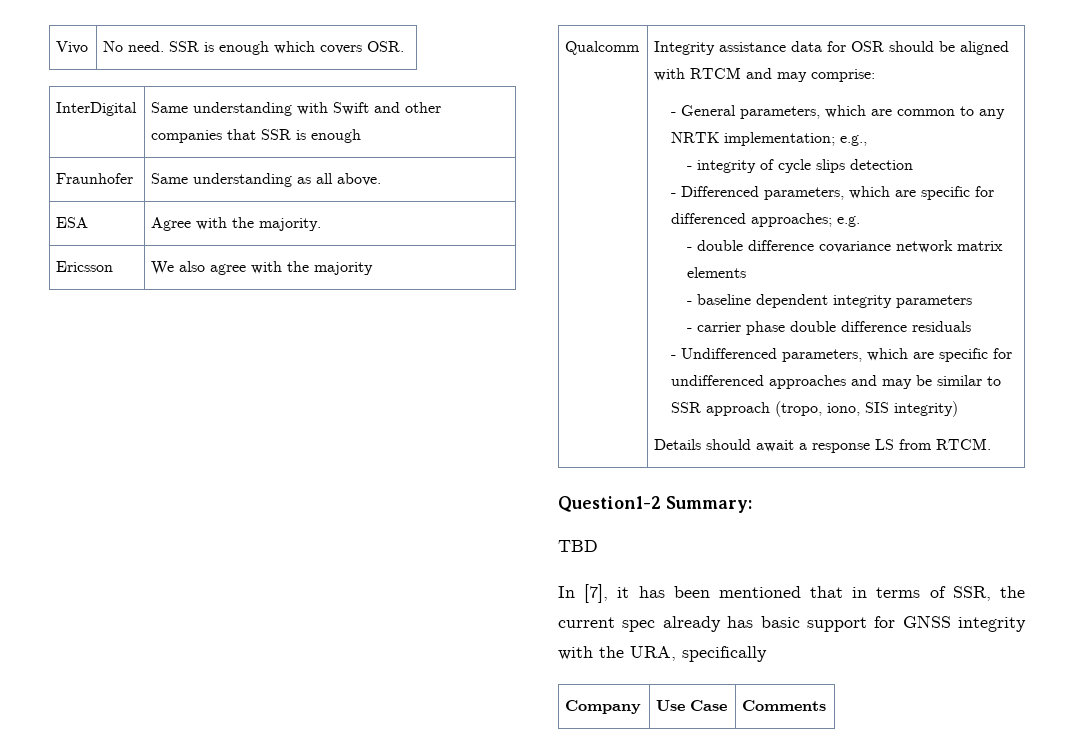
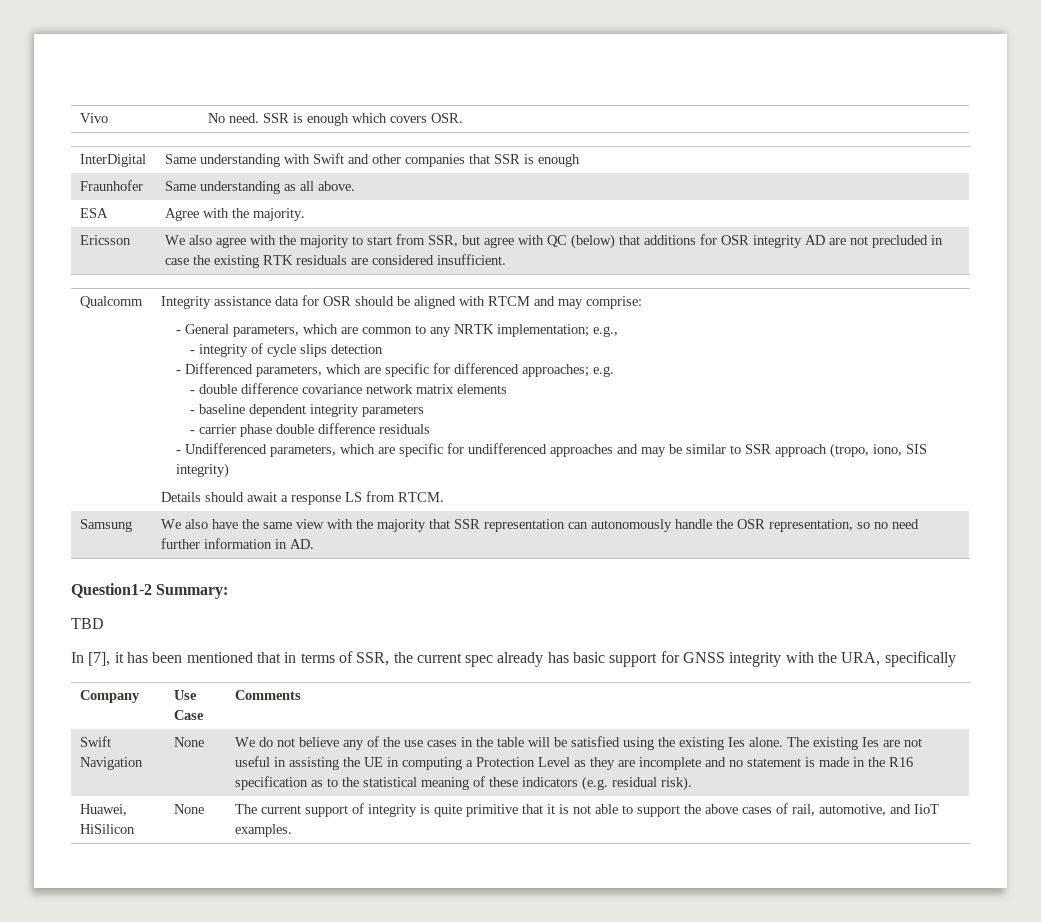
- Ericsson | We also agree with the majority
+ Ericsson | We also agree with the majority to start from SSR, but agree with QC (below) that additions for OSR integrity AD are not precluded in case the existing RTK residuals are considered insufficient.
+ Samsung | We also have the same view with the majority that SSR representation can autonomously handle the OSR representation, so no need further information in AD.
+ Swift Navigation | None | We do not believe any of the use cases in the table will be satisfied using the existing Ies alone. The existing Ies are not useful in assisting the UE in computing a Protection Level as they are incomplete and no statement is made in the R16 specification as to the statistical meaning of these indicators (e.g. residual risk).
+ Huawei, HiSilicon | None | The current support of integrity is quite primitive that it is not able to support the above cases of rail, automotive, and IioT examples.

